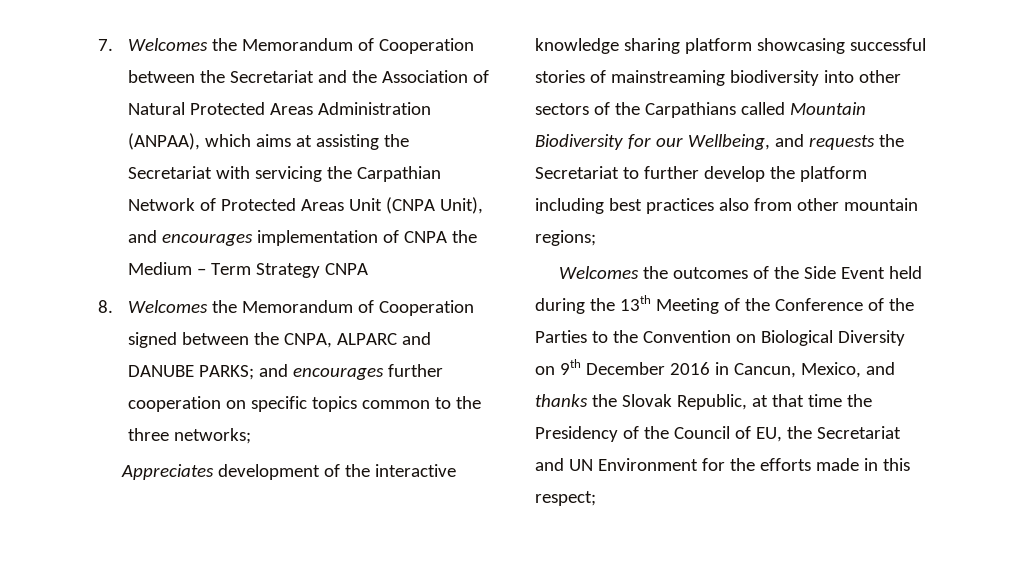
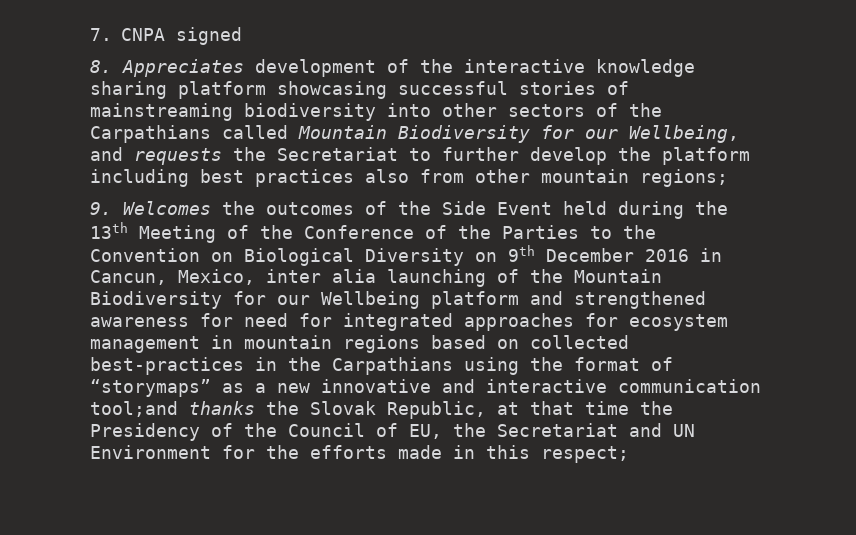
- 7. Welcomes the Memorandum of Cooperation between the Secretariat and the Association of Natural Protected Areas Administration (ANPAA), which aims at assisting the Secretariat with servicing the Carpathian Network of Protected Areas Unit (CNPA Unit), and encourages implementation of CNPA the Medium – Term Strategy CNPA
- 8. Welcomes the Memorandum of Cooperation signed between the CNPA, ALPARC and DANUBE PARKS; and encourages further cooperation on specific topics common to the three networks;
- Appreciates development of the interactive knowledge sharing platform showcasing successful stories of mainstreaming biodiversity into other sectors of the Carpathians called Mountain Biodiversity for our Wellbeing, and requests the Secretariat to further develop the platform including best practices also from other mountain regions;
+ 7. CNPA signed
+ 8. Appreciates development of the interactive knowledge sharing platform showcasing successful stories of mainstreaming biodiversity into other sectors of the Carpathians called Mountain Biodiversity for our Wellbeing, and requests the Secretariat to further develop the platform including best practices also from other mountain regions;
- Welcomes the outcomes of the Side Event held during the 13th Meeting of the Conference of the Parties to the Convention on Biological Diversity on 9th December 2016 in Cancun, Mexico, and thanks the Slovak Republic, at that time the Presidency of the Council of EU, the Secretariat and UN Environment for the efforts made in this respect;
+ 9. Welcomes the outcomes of the Side Event held during the 13th Meeting of the Conference of the Parties to the Convention on Biological Diversity on 9th December 2016 in Cancun, Mexico, inter alia launching of the Mountain Biodiversity for our Wellbeing platform and strengthened awareness for need for integrated approaches for ecosystem management in mountain regions based on collected best-practices in the Carpathians using the format of “storymaps” as a new innovative and interactive communication tool;and thanks the Slovak Republic, at that time the Presidency of the Council of EU, the Secretariat and UN Environment for the efforts made in this respect;

